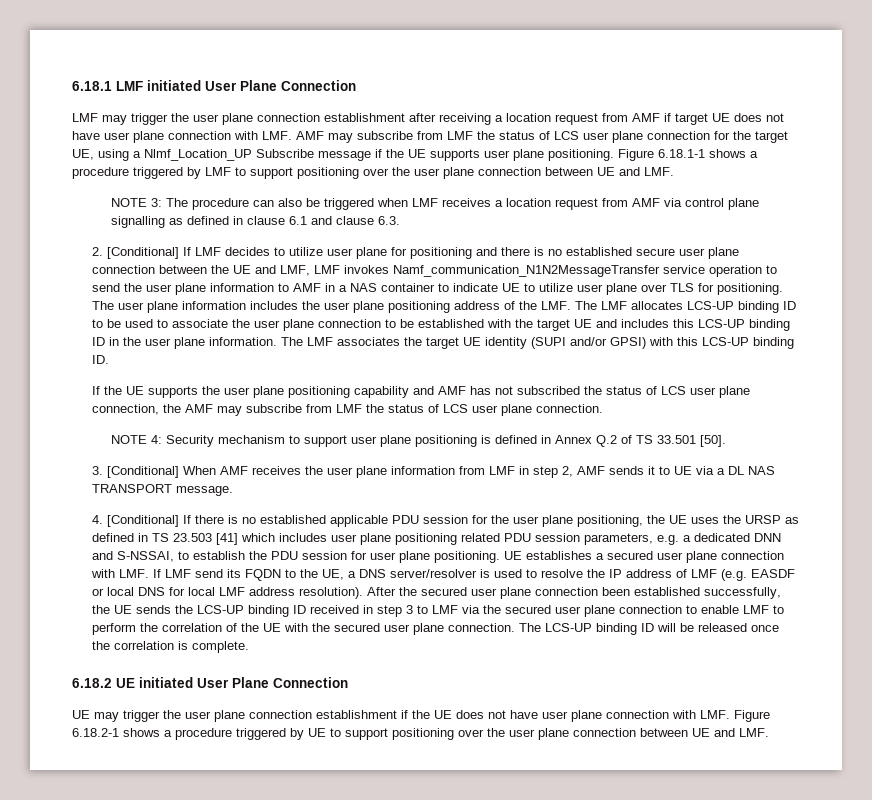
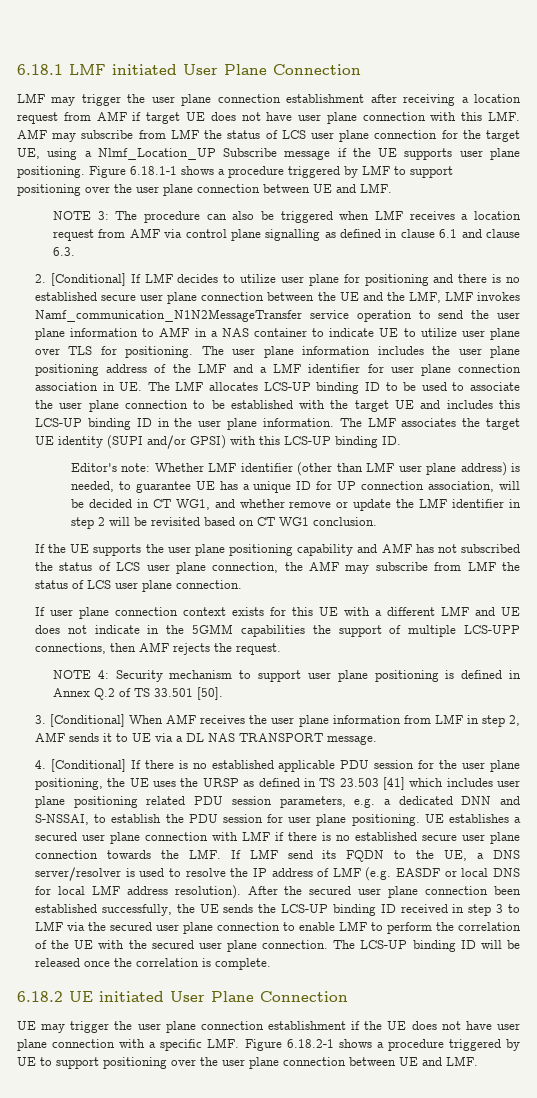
- LMF may trigger the user plane connection establishment after receiving a location request from AMF if target UE does not have user plane connection with LMF. AMF may subscribe from LMF the status of LCS user plane connection for the target UE, using a Nlmf_Location_UP Subscribe message if the UE supports user plane positioning.
+ LMF may trigger the user plane connection establishment after receiving a location request from AMF if target UE does not have user plane connection with this LMF. AMF may subscribe from LMF the status of LCS user plane connection for the target UE, using a Nlmf_Location_UP Subscribe message if the UE supports user plane positioning.
- 2. [Conditional] If LMF decides to utilize user plane for positioning and there is no established secure user plane connection between the UE and LMF, LMF invokes Namf_communication_N1N2MessageTransfer service operation to send the user plane information to AMF in a NAS container to indicate UE to utilize user plane over TLS for positioning.
+ 2. [Conditional] If LMF decides to utilize user plane for positioning and there is no established secure user plane connection between the UE and the LMF, LMF invokes Namf_communication_N1N2MessageTransfer service operation to send the user plane information to AMF in a NAS container to indicate UE to utilize user plane over TLS for positioning.
- The user plane information includes the user plane positioning address of the LMF. The LMF allocates LCS-UP binding ID to be used to associate the user plane connection to be established with the target UE and includes this LCS-UP binding ID in the user plane information.
+ The user plane information includes the user plane positioning address of the LMF and a LMF identifier for user plane connection association in UE. The LMF allocates LCS-UP binding ID to be used to associate the user plane connection to be established with the target UE and includes this LCS-UP binding ID in the user plane information.
+ Editor's note: Whether LMF identifier (other than LMF user plane address) is needed, to guarantee UE has a unique ID for UP connection association, will be decided in CT WG1, and whether remove or update the LMF identifier in step 2 will be revisited based on CT WG1 conclusion.
+ If user plane connection context exists for this UE with a different LMF and UE does not indicate in the 5GMM capabilities the support of multiple LCS-UPP connections, then AMF rejects the request.
- UE establishes a secured user plane connection with LMF. If LMF send its FQDN to the UE, a DNS server/resolver is used to resolve the IP address of LMF (e.g. EASDF or local DNS for local LMF address resolution).
+ UE establishes a secured user plane connection with LMF if there is no established secure user plane connection towards the LMF. If LMF send its FQDN to the UE, a DNS server/resolver is used to resolve the IP address of LMF (e.g. EASDF or local DNS for local LMF address resolution).
- UE may trigger the user plane connection establishment if the UE does not have user plane connection with LMF. Figure 6.18.2-1 shows a procedure triggered by UE to support positioning over the user plane connection between UE and LMF.
+ UE may trigger the user plane connection establishment if the UE does not have user plane connection with a specific LMF. Figure 6.18.2-1 shows a procedure triggered by UE to support positioning over the user plane connection between UE and LMF.

